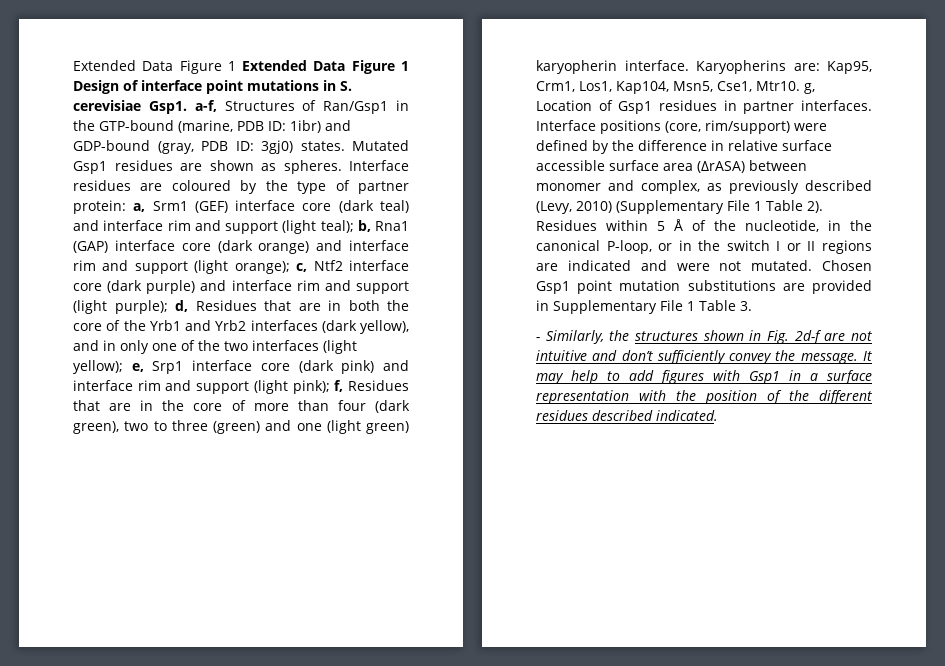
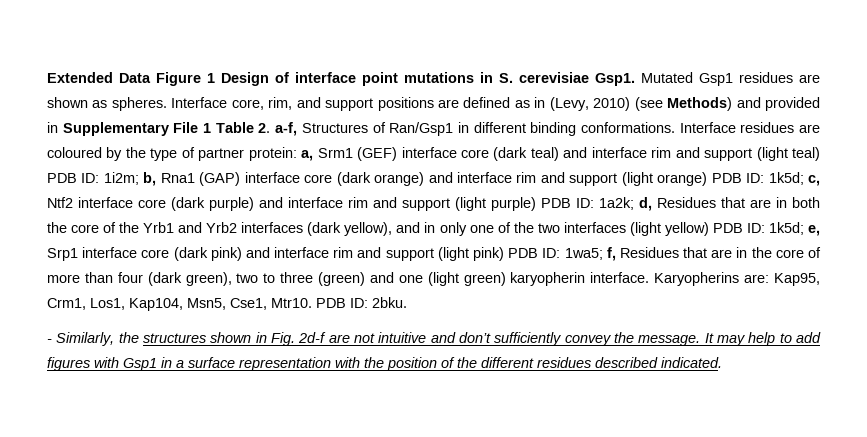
- Extended Data Figure 1 Extended Data Figure 1 Design of interface point mutations in S. cerevisiae Gsp1. a-f, Structures of Ran/Gsp1 in the GTP-bound (marine, PDB ID: 1ibr) and GDP-bound (gray, PDB ID: 3gj0) states.
+ Extended Data Figure 1 Design of interface point mutations in S. cerevisiae Gsp1.
- Interface residues are coloured by the type of partner protein:
+ Interface core, rim, and support positions are defined as in (Levy, 2010) (see Methods) and provided in Supplementary File 1 Table 2. a-f, Structures of Ran/Gsp1 in different binding conformations. Interface residues are coloured by the type of partner protein:
- a, Srm1 (GEF) interface core (dark teal) and interface rim and support (light teal);
+ a, Srm1 (GEF) interface core (dark teal) and interface rim and support (light teal) PDB ID: 1i2m;
- b, Rna1 (GAP) interface core (dark orange) and interface rim and support (light orange);
+ b, Rna1 (GAP) interface core (dark orange) and interface rim and support (light orange) PDB ID: 1k5d;
- c, Ntf2 interface core (dark purple) and interface rim and support (light purple);
+ c, Ntf2 interface core (dark purple) and interface rim and support (light purple) PDB ID: 1a2k;
- d, Residues that are in both the core of the Yrb1 and Yrb2 interfaces (dark yellow), and in only one of the two interfaces (light yellow);
+ d, Residues that are in both the core of the Yrb1 and Yrb2 interfaces (dark yellow), and in only one of the two interfaces (light yellow) PDB ID: 1k5d;
- e, Srp1 interface core (dark pink) and interface rim and support (light pink);
+ e, Srp1 interface core (dark pink) and interface rim and support (light pink) PDB ID: 1wa5;
- Karyopherins are: Kap95, Crm1, Los1, Kap104, Msn5, Cse1, Mtr10. g, Location of Gsp1 residues in partner interfaces. Interface positions (core, rim/support) were defined by the difference in relative surface accessible surface area (ΔrASA) between monomer and complex, as previously described (Levy, 2010) (Supplementary File 1 Table 2). Residues within 5 Å of the nucleotide, in the canonical P-loop, or in the switch I or II regions are indicated and were not mutated. Chosen Gsp1 point mutation substitutions are provided in Supplementary File 1 Table 3.
+ Karyopherins are: Kap95, Crm1, Los1, Kap104, Msn5, Cse1, Mtr10. PDB ID: 2bku.

